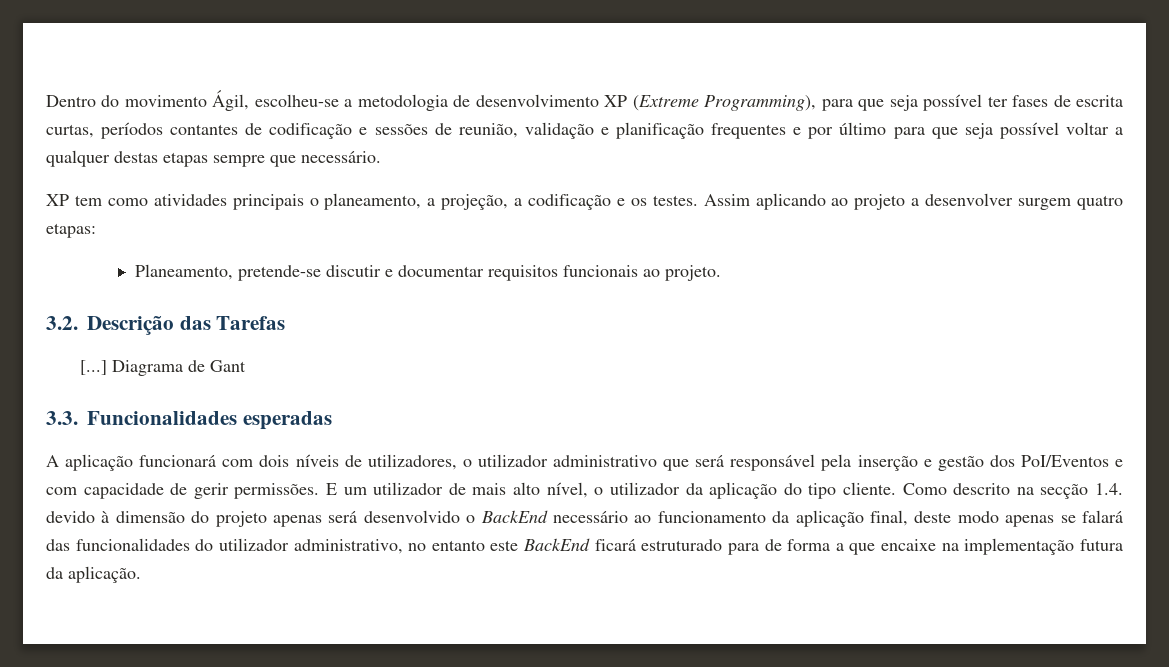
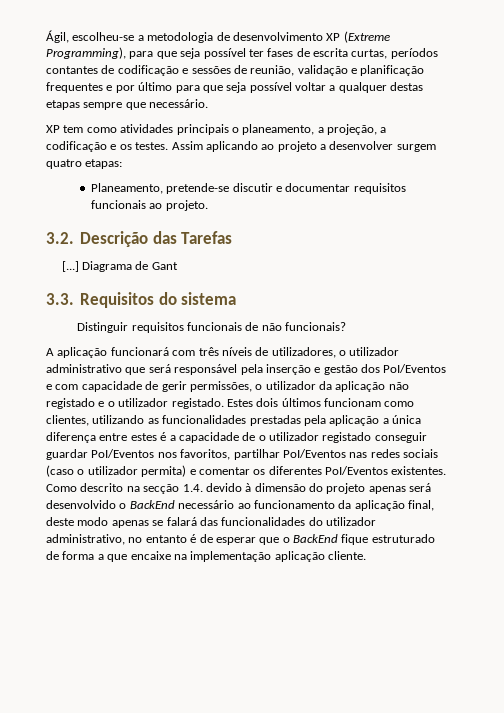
- Dentro do movimento Ágil, escolheu-se a metodologia de desenvolvimento XP (Extreme Programming), para que seja possível ter fases de escrita curtas, períodos contantes de codificação e sessões de reunião, validação e planificação frequentes e por último para que seja possível voltar a qualquer destas etapas sempre que necessário.
+ Ágil, escolheu-se a metodologia de desenvolvimento XP (Extreme Programming), para que seja possível ter fases de escrita curtas, períodos contantes de codificação e sessões de reunião, validação e planificação frequentes e por último para que seja possível voltar a qualquer destas etapas sempre que necessário.
- 3.3. Funcionalidades esperadas
+ 3.3. Requisitos do sistema
+ Distinguir requisitos funcionais de não funcionais?
- A aplicação funcionará com dois níveis de utilizadores, o utilizador administrativo que será responsável pela inserção e gestão dos PoI/Eventos e com capacidade de gerir permissões. E um utilizador de mais alto nível, o utilizador da aplicação do tipo cliente.
+ A aplicação funcionará com três níveis de utilizadores, o utilizador administrativo que será responsável pela inserção e gestão dos PoI/Eventos e com capacidade de gerir permissões, o utilizador da aplicação não registado e o utilizador registado. Estes dois últimos funcionam como clientes, utilizando as funcionalidades prestadas pela aplicação a única diferença entre estes é a capacidade de o utilizador registado conseguir guardar PoI/Eventos nos favoritos, partilhar PoI/Eventos nas redes sociais (caso o utilizador permita) e comentar os diferentes PoI/Eventos existentes.
- Como descrito na secção 1.4. devido à dimensão do projeto apenas será desenvolvido o BackEnd necessário ao funcionamento da aplicação final, deste modo apenas se falará das funcionalidades do utilizador administrativo, no entanto este BackEnd ficará estruturado para de forma a que encaixe na implementação futura da aplicação.
+ Como descrito na secção 1.4. devido à dimensão do projeto apenas será desenvolvido o BackEnd necessário ao funcionamento da aplicação final, deste modo apenas se falará das funcionalidades do utilizador administrativo, no entanto é de esperar que o BackEnd fique estruturado de forma a que encaixe na implementação aplicação cliente.

